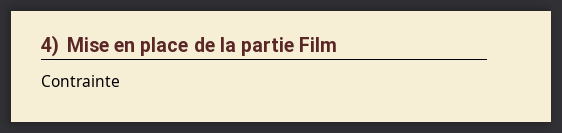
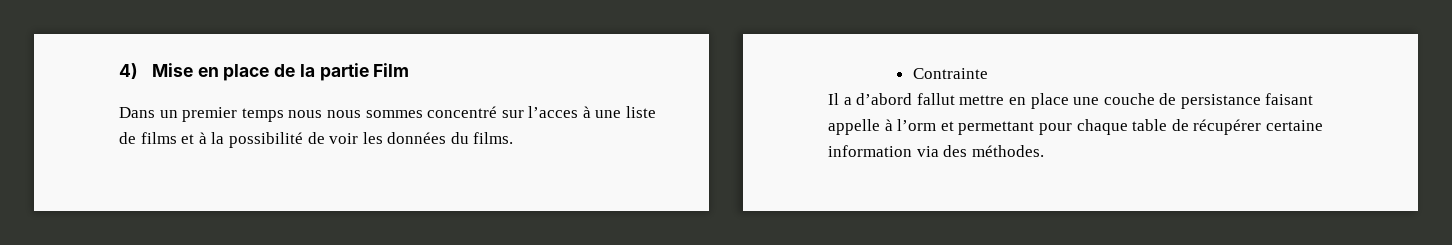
+ Dans un premier temps nous nous sommes concentré sur l’acces à une liste de films et à la possibilité de voir les données du films.
  Contrainte
+ Il a d’abord fallut mettre en place une couche de persistance faisant appelle à l’orm et permettant pour chaque table de récupérer certaine information via des méthodes.

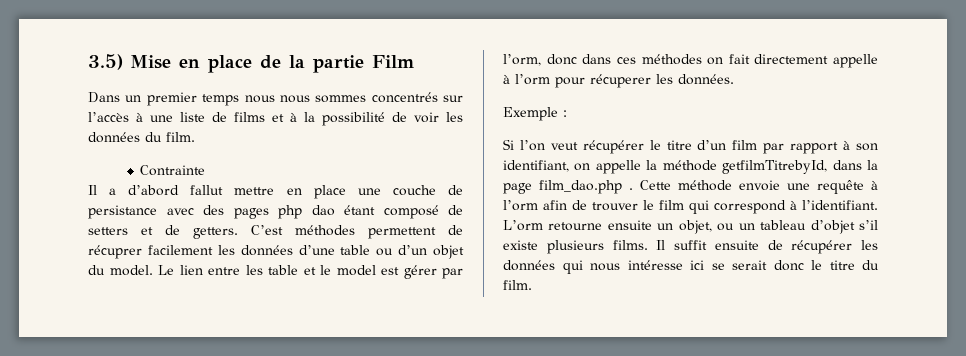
- 4) Mise en place de la partie Film
+ 3.5) Mise en place de la partie Film
- Dans un premier temps nous nous sommes concentré sur l’acces à une liste de films et à la possibilité de voir les données du films.
+ Dans un premier temps nous nous sommes concentrés sur l’accès à une liste de films et à la possibilité de voir les données du film.
- Il a d’abord fallut mettre en place une couche de persistance faisant appelle à l’orm et permettant pour chaque table de récupérer certaine information via des méthodes.
+ Il a d’abord fallut mettre en place une couche de persistance avec des pages php dao étant composé de setters et de getters. C’est méthodes permettent de récuprer facilement les données d’une table ou d’un objet du model. Le lien entre les table et le model est gérer par l’orm, donc dans ces méthodes on fait directement appelle à l’orm pour récuperer les données.
+ Exemple :
+ Si l’on veut récupérer le titre d’un film par rapport à son identifiant, on appelle la méthode getfilmTitrebyId, dans la page film_dao.php . Cette méthode envoie une requête à l’orm afin de trouver le film qui correspond à l’identifiant. L’orm retourne ensuite un objet, ou un tableau d’objet s’il existe plusieurs films. Il suffit ensuite de récupérer les données qui nous intéresse ici se serait donc le titre du film.

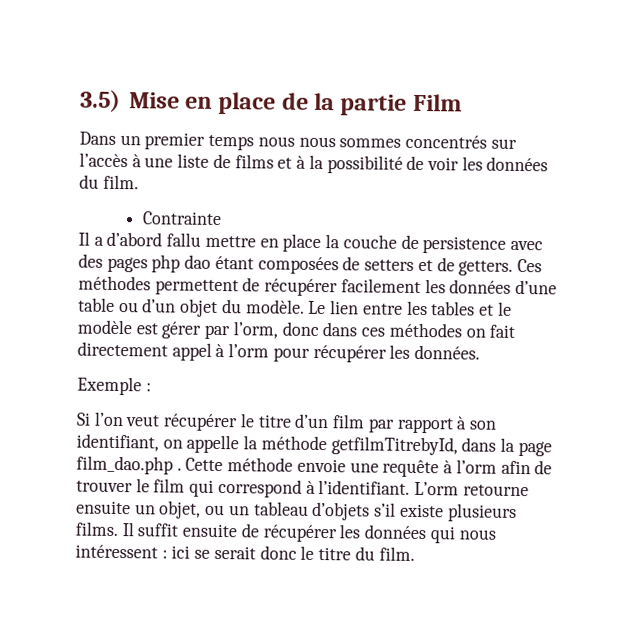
- Il a d’abord fallut mettre en place une couche de persistance avec des pages php dao étant composé de setters et de getters.
+ Il a d’abord fallu mettre en place la couche de persistence avec des pages php dao étant composées de setters et de getters.
- C’est méthodes permettent de récuprer facilement les données d’une table ou d’un objet du model.
+ Ces méthodes permettent de récupérer facilement les données d’une table ou d’un objet du modèle.
- Le lien entre les table et le model est gérer par l’orm, donc dans ces méthodes on fait directement appelle à l’orm pour récuperer les données.
+ Le lien entre les tables et le modèle est gérer par l’orm, donc dans ces méthodes on fait directement appel à l’orm pour récupérer les données.
- L’orm retourne ensuite un objet, ou un tableau d’objet s’il existe plusieurs films.
+ L’orm retourne ensuite un objet, ou un tableau d’objets s’il existe plusieurs films.
- Il suffit ensuite de récupérer les données qui nous intéresse ici se serait donc le titre du film.
+ Il suffit ensuite de récupérer les données qui nous intéressent : ici se serait donc le titre du film.

